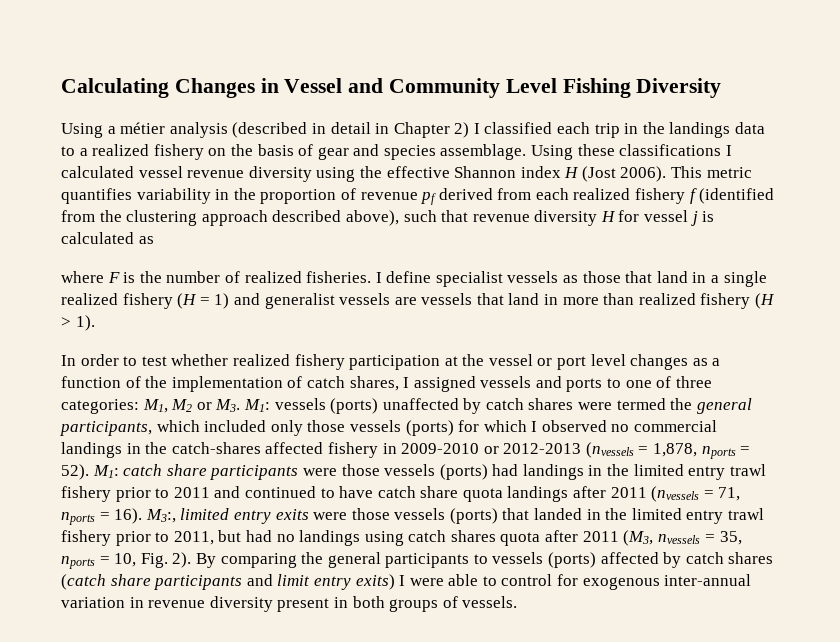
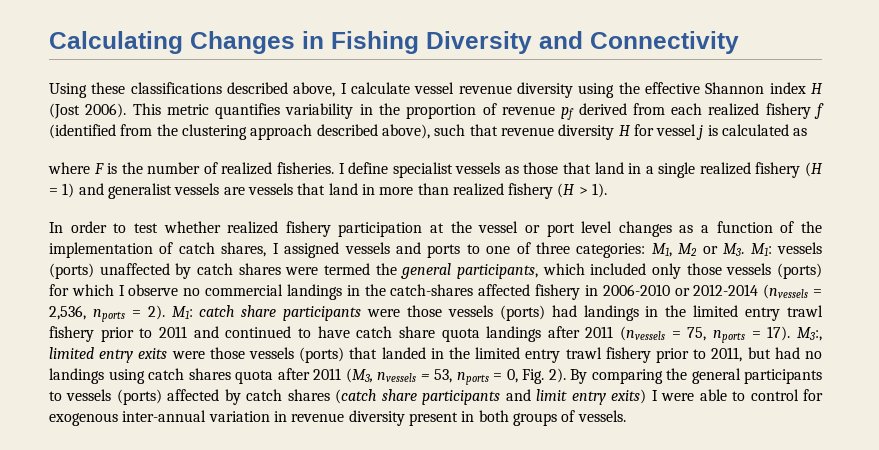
- Calculating Changes in Vessel and Community Level Fishing Diversity
- Using a métier analysis (described in detail in Chapter 2) I classified each trip in the landings data to a realized fishery on the basis of gear and species assemblage. Using these classifications I calculated vessel revenue diversity using the effective Shannon index H (Jost 2006).
+ Calculating Changes in Fishing Diversity and Connectivity
+ Using these classifications described above, I calculate vessel revenue diversity using the effective Shannon index H (Jost 2006).
- vessels (ports) unaffected by catch shares were termed the general participants, which included only those vessels (ports) for which I observed no commercial landings in the catch-shares affected fishery in 2009-2010 or 2012-2013 (nvessels = 1,878, nports = 52).
+ vessels (ports) unaffected by catch shares were termed the general participants, which included only those vessels (ports) for which I observe no commercial landings in the catch-shares affected fishery in 2006-2010 or 2012-2014 (nvessels = 2,536, nports = 2).
- M1: catch share participants were those vessels (ports) had landings in the limited entry trawl fishery prior to 2011 and continued to have catch share quota landings after 2011 (nvessels = 71, nports = 16).
+ M1: catch share participants were those vessels (ports) had landings in the limited entry trawl fishery prior to 2011 and continued to have catch share quota landings after 2011 (nvessels = 75, nports = 17).
- M3:, limited entry exits were those vessels (ports) that landed in the limited entry trawl fishery prior to 2011, but had no landings using catch shares quota after 2011 (M3, nvessels = 35, nports = 10, Fig. 2).
+ M3:, limited entry exits were those vessels (ports) that landed in the limited entry trawl fishery prior to 2011, but had no landings using catch shares quota after 2011 (M3, nvessels = 53, nports = 0, Fig. 2).

